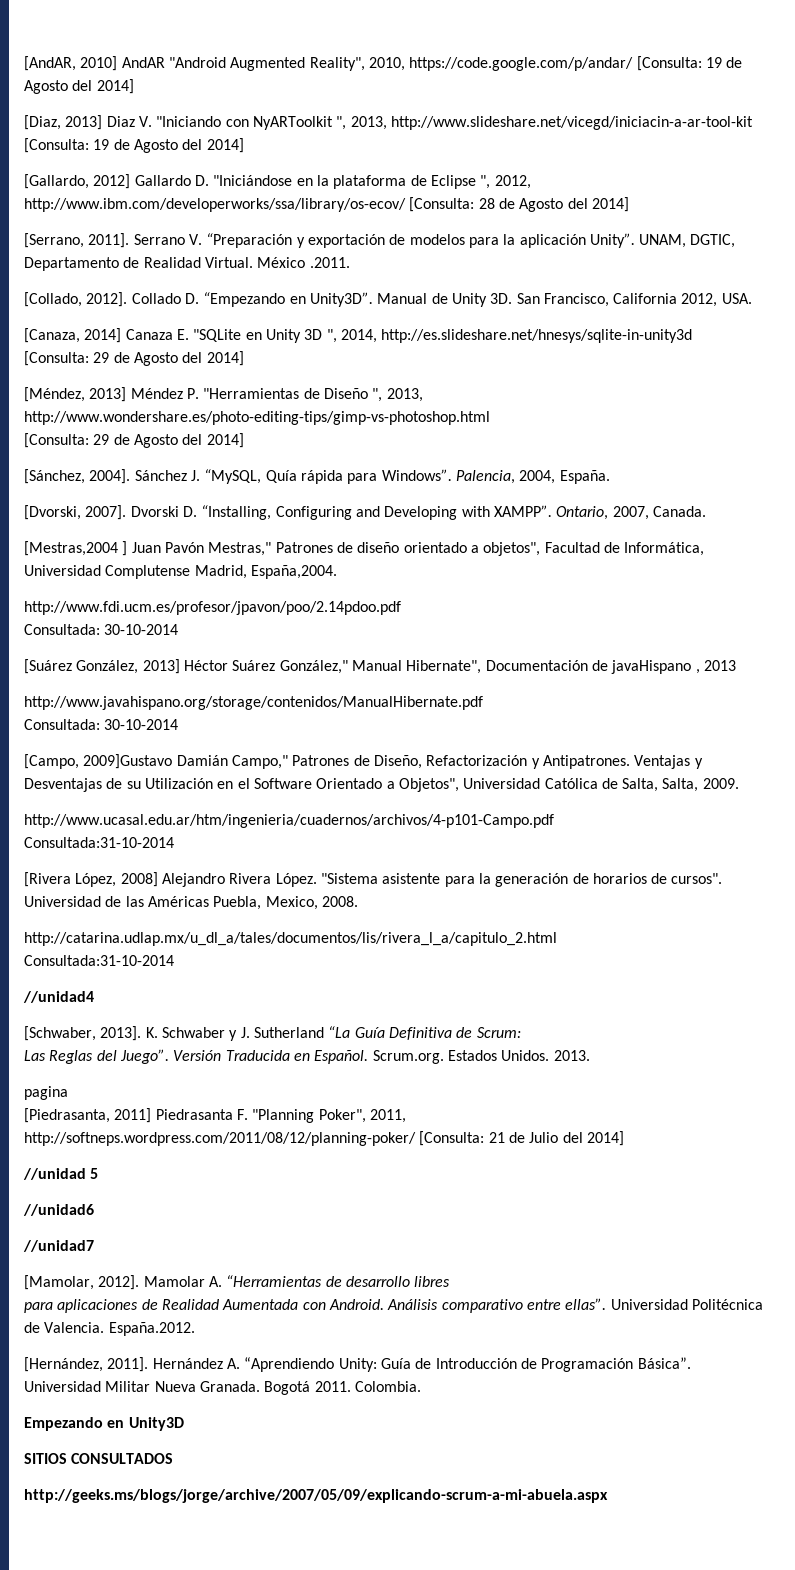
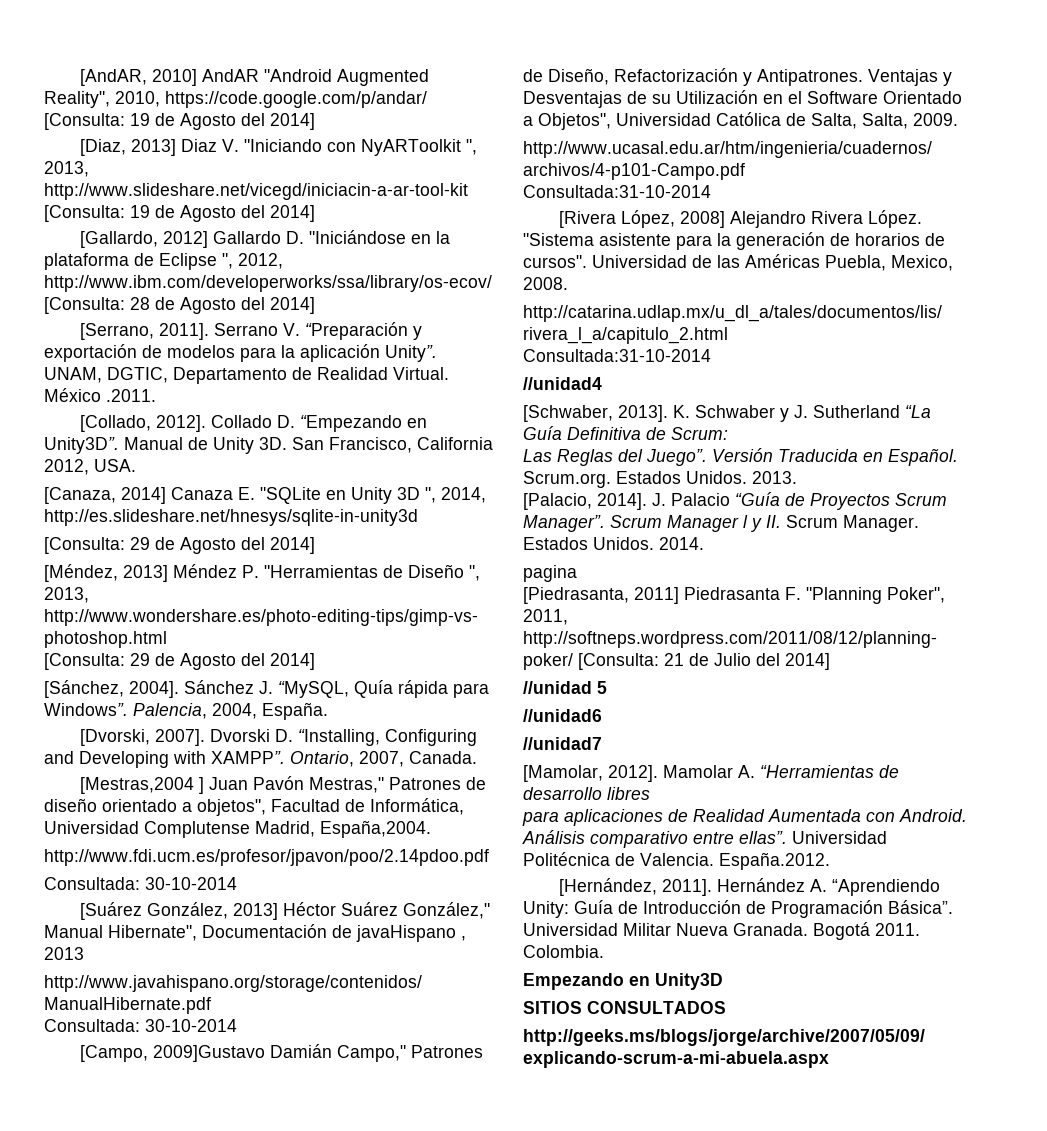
+ [Palacio, 2014]. J. Palacio “Guía de Proyectos Scrum Manager”. Scrum Manager l y II. Scrum Manager. Estados Unidos. 2014.

